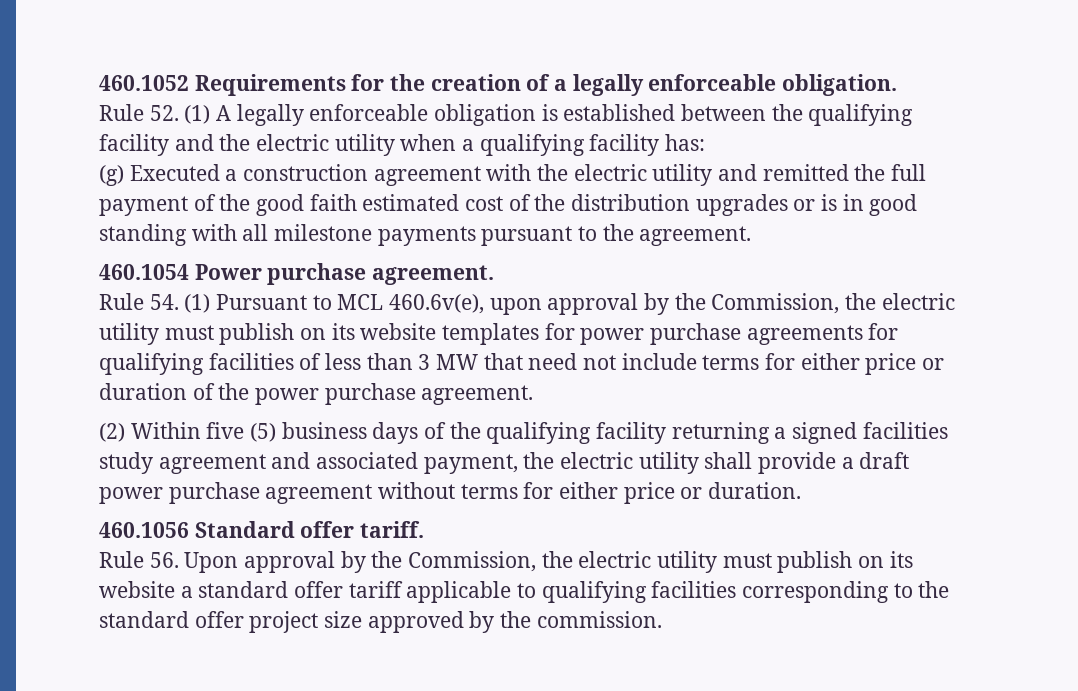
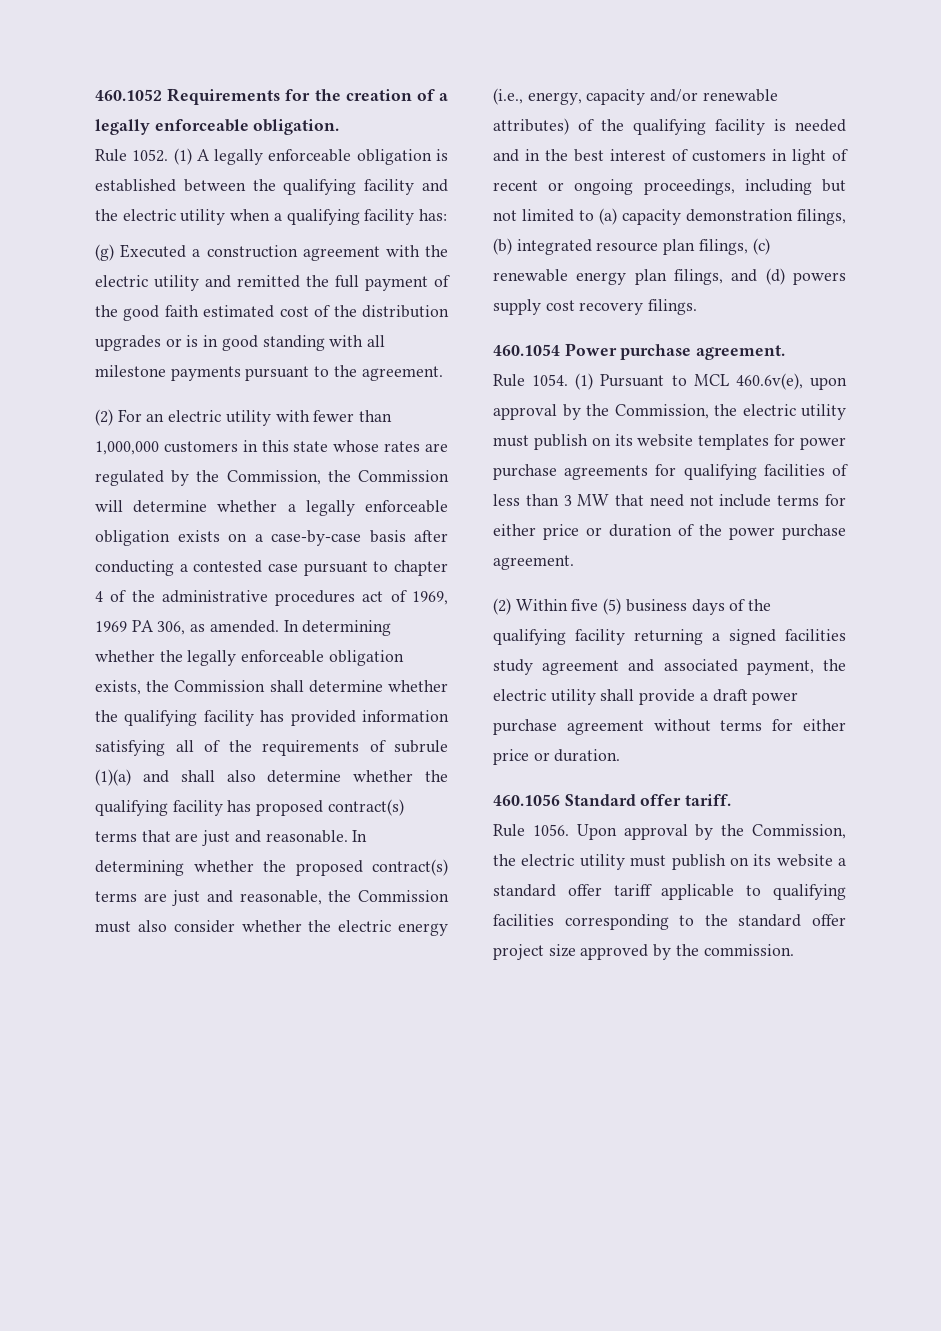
- Rule 52. (1) A legally enforceable obligation is established between the qualifying facility and the electric utility when a qualifying facility has:
+ Rule 1052. (1) A legally enforceable obligation is established between the qualifying facility and the electric utility when a qualifying facility has:
+ (2) For an electric utility with fewer than 1,000,000 customers in this state whose rates are regulated by the Commission, the Commission will determine whether a legally enforceable obligation exists on a case-by-case basis after conducting a contested case pursuant to chapter 4 of the administrative procedures act of 1969, 1969 PA 306, as amended. In determining whether the legally enforceable obligation exists, the Commission shall determine whether the qualifying facility has provided information satisfying all of the requirements of subrule (1)(a) and shall also determine whether the qualifying facility has proposed contract(s) terms that are just and reasonable. In determining whether the proposed contract(s) terms are just and reasonable, the Commission must also consider whether the electric energy (i.e., energy, capacity and/or renewable attributes) of the qualifying facility is needed and in the best interest of customers in light of recent or ongoing proceedings, including but not limited to (a) capacity demonstration filings, (b) integrated resource plan filings, (c) renewable energy plan filings, and (d) powers supply cost recovery filings.
- Rule 54. (1) Pursuant to MCL 460.6v(e), upon approval by the Commission, the electric utility must publish on its website templates for power purchase agreements for qualifying facilities of less than 3 MW that need not include terms for either price or duration of the power purchase agreement.
+ Rule 1054. (1) Pursuant to MCL 460.6v(e), upon approval by the Commission, the electric utility must publish on its website templates for power purchase agreements for qualifying facilities of less than 3 MW that need not include terms for either price or duration of the power purchase agreement.
- Rule 56. Upon approval by the Commission, the electric utility must publish on its website a standard offer tariff applicable to qualifying facilities corresponding to the standard offer project size approved by the commission.
+ Rule 1056. Upon approval by the Commission, the electric utility must publish on its website a standard offer tariff applicable to qualifying facilities corresponding to the standard offer project size approved by the commission.

